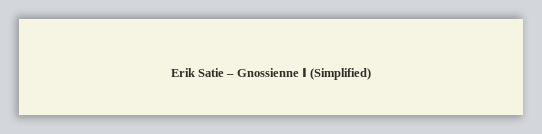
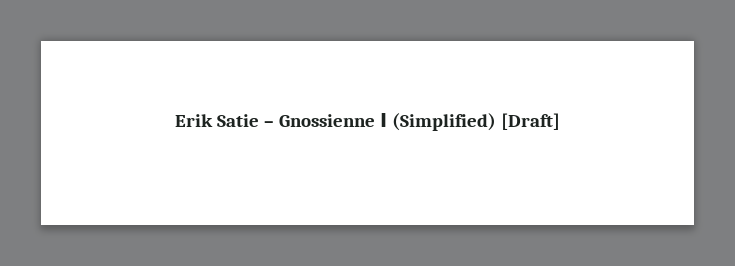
- Erik Satie – Gnossienne Ⅰ (Simplified)
+ Erik Satie – Gnossienne Ⅰ (Simplified) [Draft]

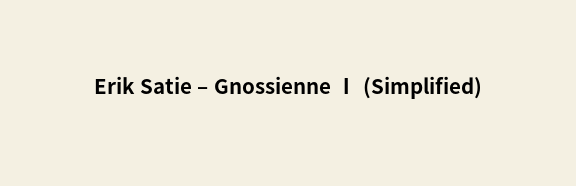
- Erik Satie – Gnossienne Ⅰ (Simplified) [Draft]
+ Erik Satie – Gnossienne Ⅰ (Simplified)

